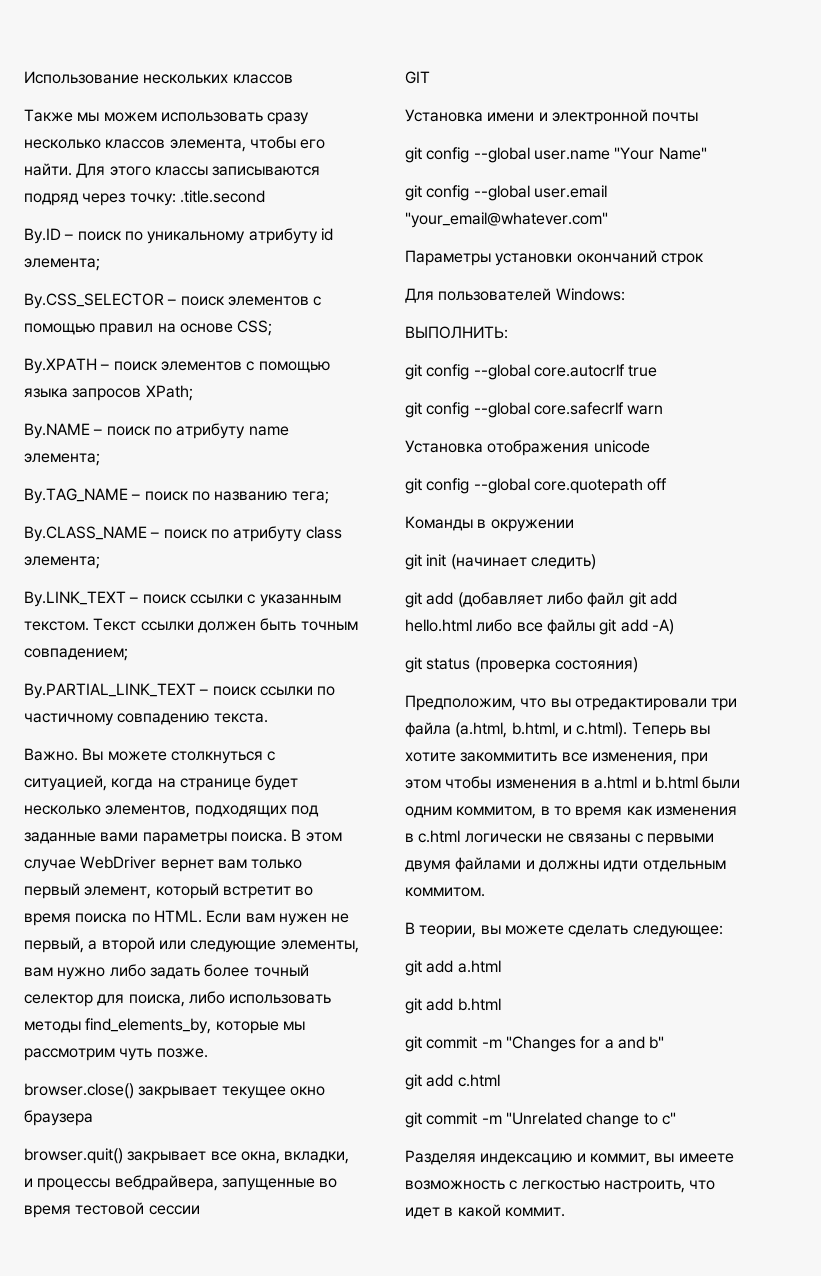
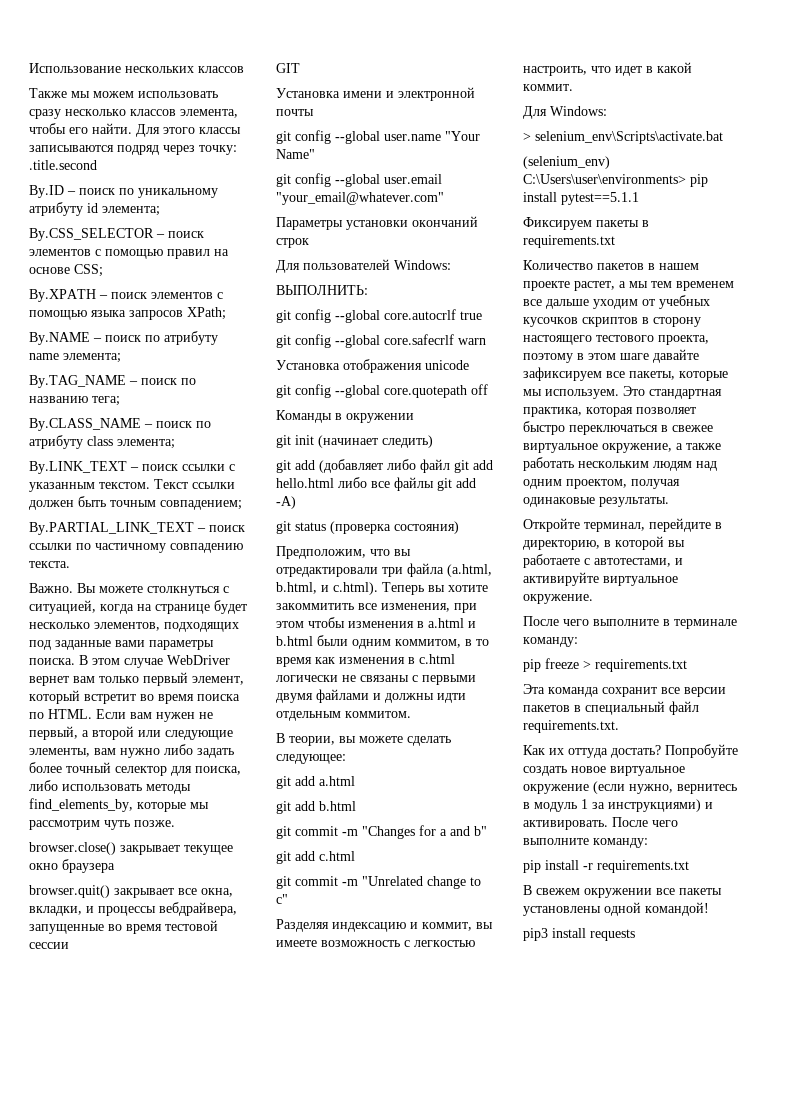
+ Для Windows:
+ > selenium_env\Scripts\activate.bat
+ (selenium_env) С:\Users\user\environments> pip install pytest==5.1.1
+ Фиксируем пакеты в requirements.txt
+ Количество пакетов в нашем проекте растет, а мы тем временем все дальше уходим от учебных кусочков скриптов в сторону настоящего тестового проекта, поэтому в этом шаге давайте зафиксируем все пакеты, которые мы используем. Это стандартная практика, которая позволяет быстро переключаться в свежее виртуальное окружение, а также работать нескольким людям над одним проектом, получая одинаковые результаты.
+ Откройте терминал, перейдите в директорию, в которой вы работаете с автотестами, и активируйте виртуальное окружение.
+ После чего выполните в терминале команду:
+ pip freeze > requirements.txt
+ Эта команда сохранит все версии пакетов в специальный файл requirements.txt.
+ Как их оттуда достать? Попробуйте создать новое виртуальное окружение (если нужно, вернитесь в модуль 1 за инструкциями) и активировать. После чего выполните команду:
+ pip install -r requirements.txt
+ В свежем окружении все пакеты установлены одной командой!
+ pip3 install requests

